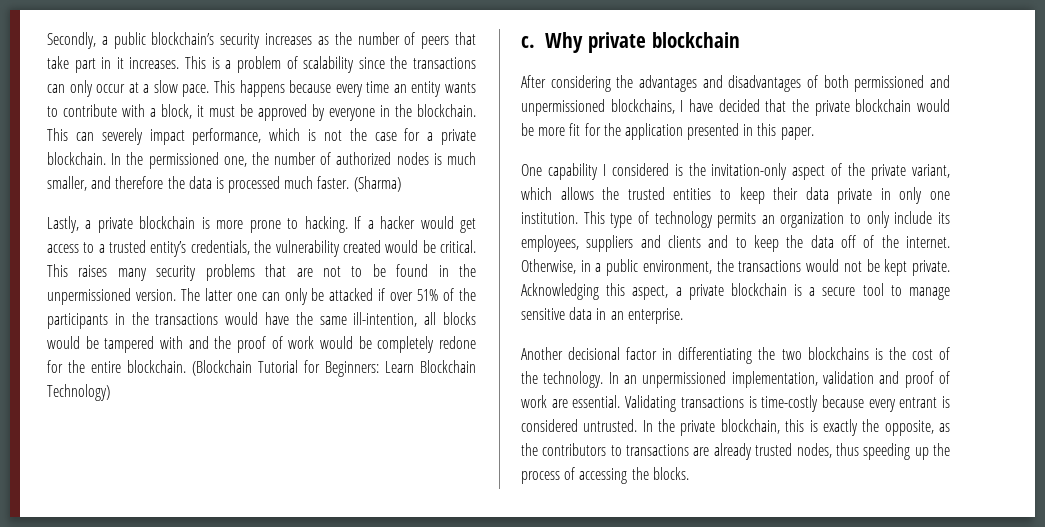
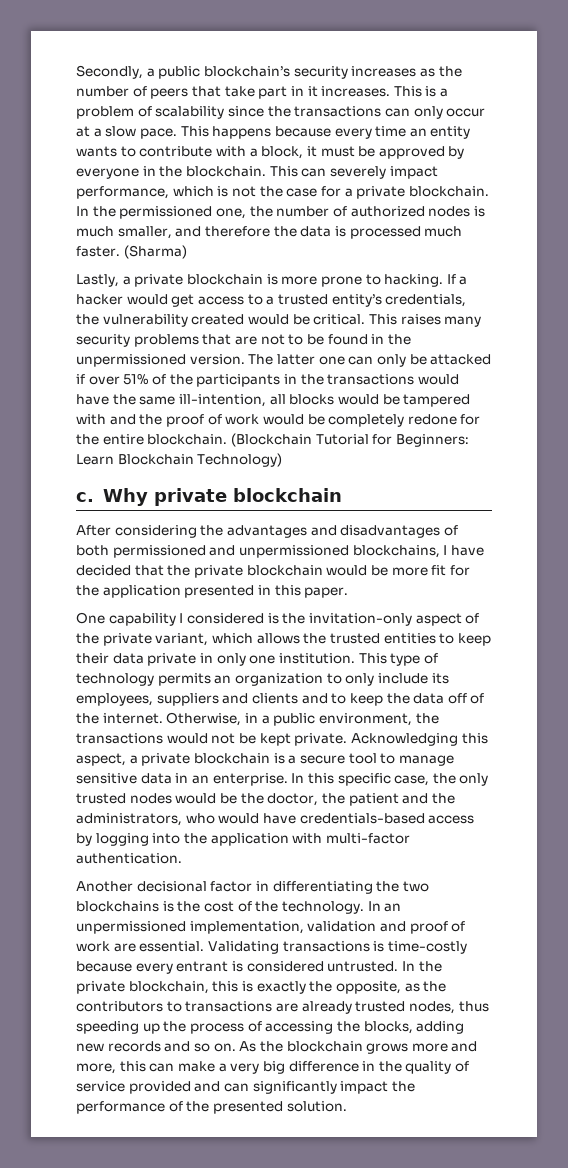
+ In this specific case, the only trusted nodes would be the doctor, the patient and the administrators, who would have credentials-based access by logging into the application with multi-factor authentication.
- In the private blockchain, this is exactly the opposite, as the contributors to transactions are already trusted nodes, thus speeding up the process of accessing the blocks.
+ In the private blockchain, this is exactly the opposite, as the contributors to transactions are already trusted nodes, thus speeding up the process of accessing the blocks, adding new records and so on. As the blockchain grows more and more, this can make a very big difference in the quality of service provided and can significantly impact the performance of the presented solution.

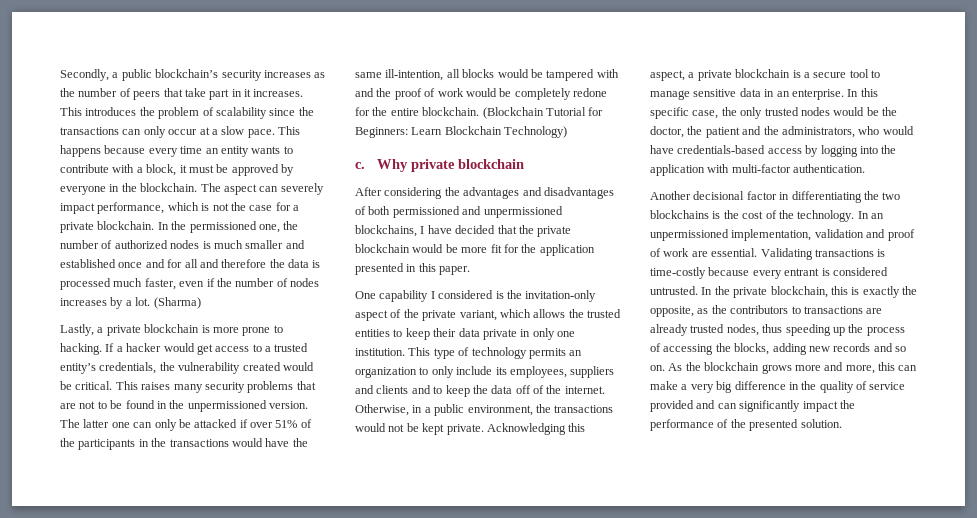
- This is a problem of scalability since the transactions can only occur at a slow pace.
+ This introduces the problem of scalability since the transactions can only occur at a slow pace.
- This can severely impact performance, which is not the case for a private blockchain.
+ The aspect can severely impact performance, which is not the case for a private blockchain.
- In the permissioned one, the number of authorized nodes is much smaller, and therefore the data is processed much faster.
+ In the permissioned one, the number of authorized nodes is much smaller and established once and for all and therefore the data is processed much faster, even if the number of nodes increases by a lot.

